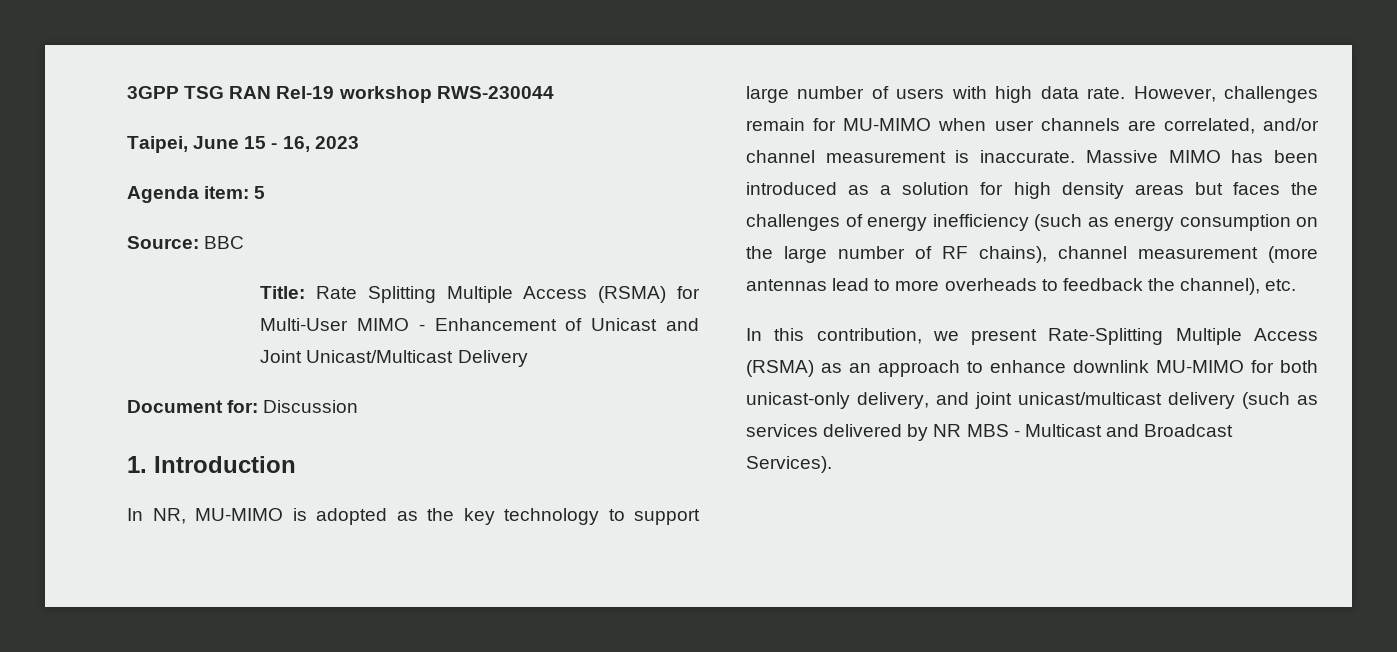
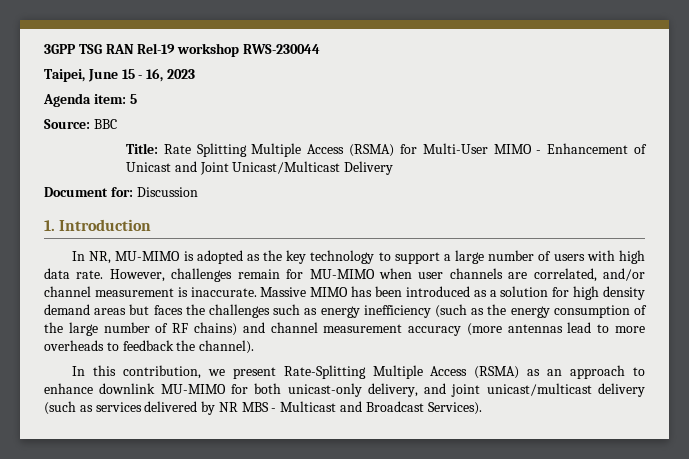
- In NR, MU-MIMO is adopted as the key technology to support large number of users with high data rate.
+ In NR, MU-MIMO is adopted as the key technology to support a large number of users with high data rate.
- Massive MIMO has been introduced as a solution for high density areas but faces the challenges of energy inefficiency (such as energy consumption on the large number of RF chains), channel measurement (more antennas lead to more overheads to feedback the channel), etc.
+ Massive MIMO has been introduced as a solution for high density demand areas but faces the challenges such as energy inefficiency (such as the energy consumption of the large number of RF chains) and channel measurement accuracy (more antennas lead to more overheads to feedback the channel).

